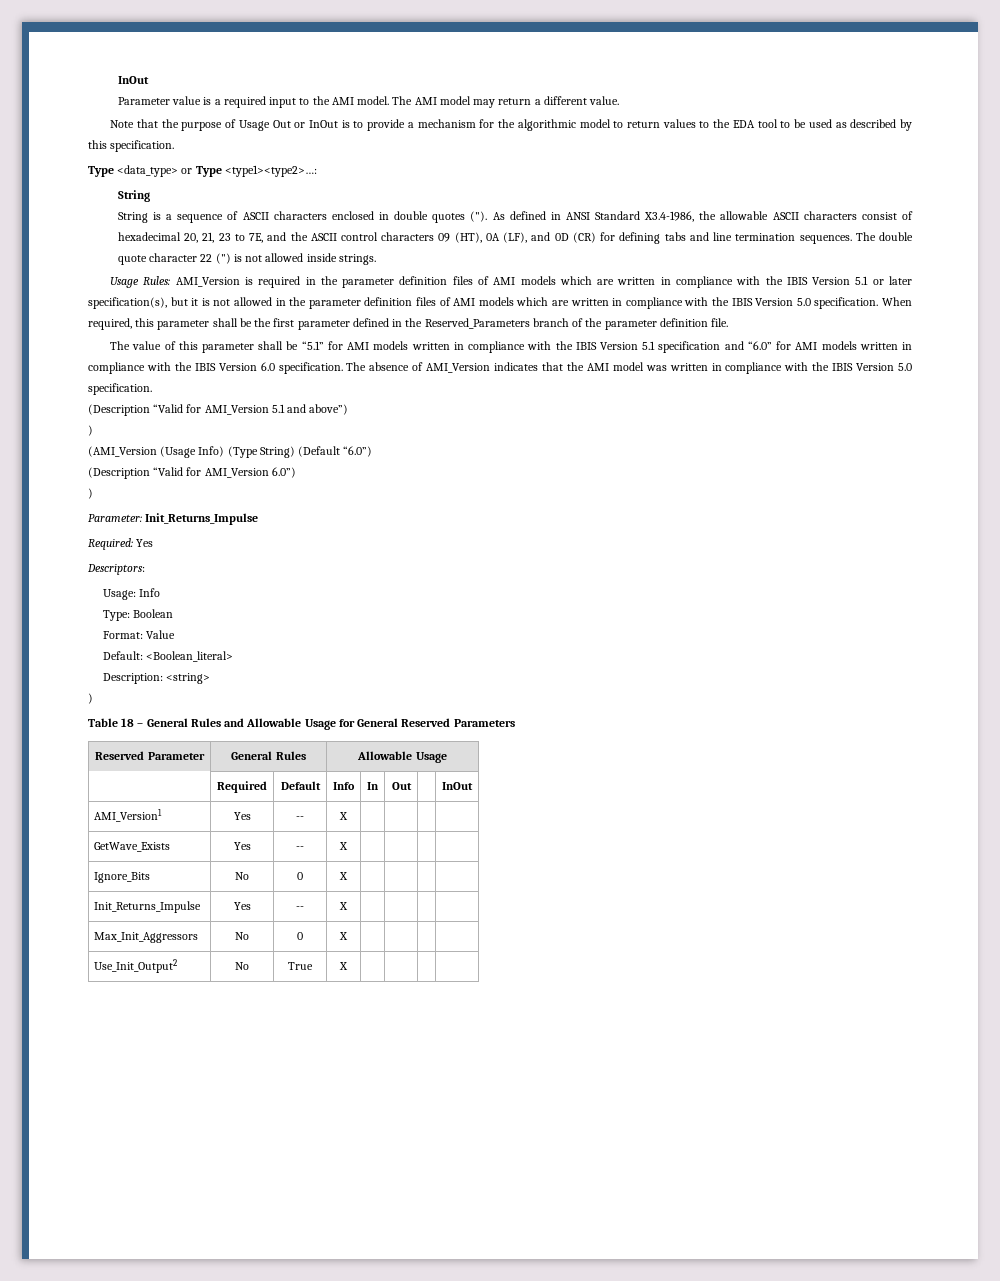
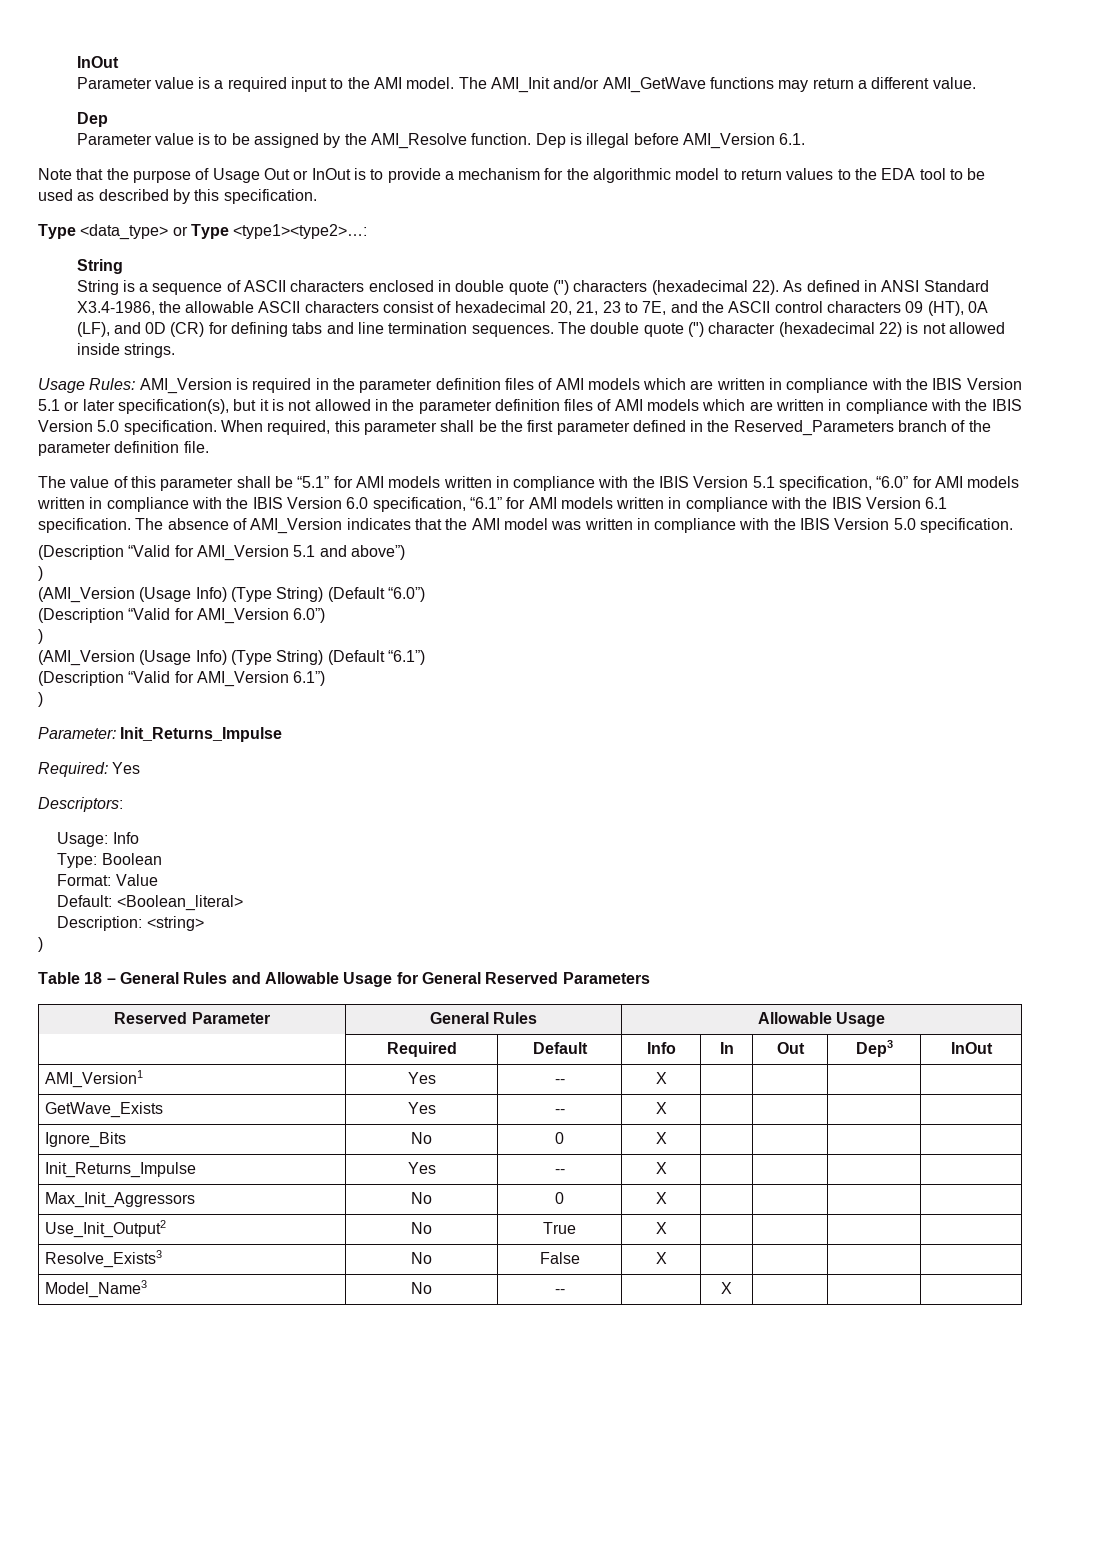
- The AMI model may return a different value.
+ The AMI_Init and/or AMI_GetWave functions may return a different value.
+ Dep
+ Parameter value is to be assigned by the AMI_Resolve function. Dep is illegal before AMI_Version 6.1.
- String is a sequence of ASCII characters enclosed in double quotes (").
+ String is a sequence of ASCII characters enclosed in double quote (") characters (hexadecimal 22).
- The double quote character 22 (") is not allowed inside strings.
+ The double quote (") character (hexadecimal 22) is not allowed inside strings.
- The value of this parameter shall be “5.1” for AMI models written in compliance with the IBIS Version 5.1 specification and “6.0” for AMI models written in compliance with the IBIS Version 6.0 specification.
+ The value of this parameter shall be “5.1” for AMI models written in compliance with the IBIS Version 5.1 specification, “6.0” for AMI models written in compliance with the IBIS Version 6.0 specification, “6.1” for AMI models written in compliance with the IBIS Version 6.1 specification.
+ (AMI_Version (Usage Info) (Type String) (Default “6.1”)
+ (Description “Valid for AMI_Version 6.1”)
+ )
- | Required | Default | Info | In | Out | | InOut
+ | Required | Default | Info | In | Out | Dep3 | InOut
+ Resolve_Exists3 | No | False | X | | | |
+ Model_Name3 | No | -- | | X | | |

